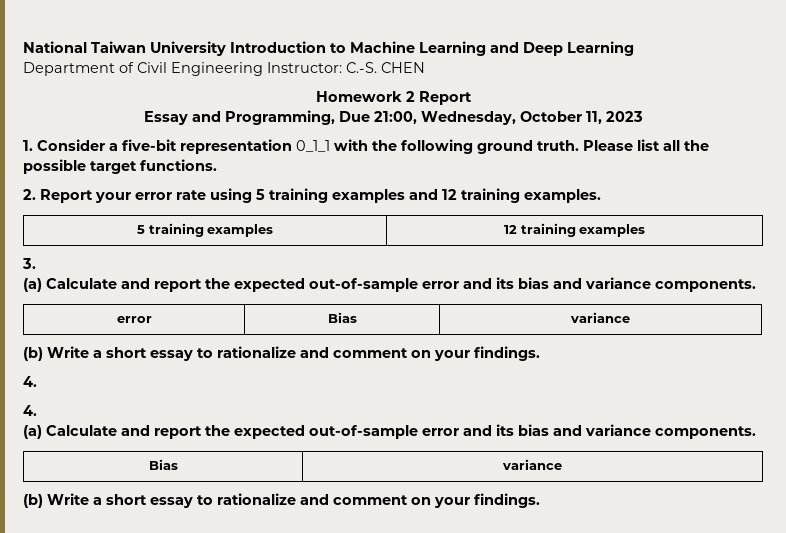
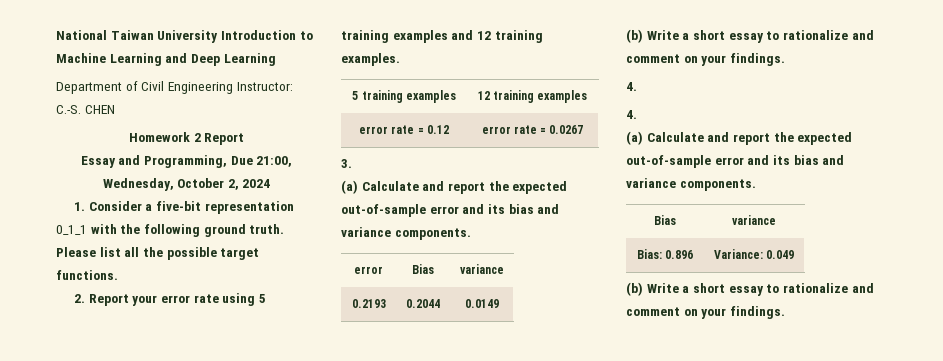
- Essay and Programming, Due 21:00, Wednesday, October 11, 2023
+ Essay and Programming, Due 21:00, Wednesday, October 2, 2024
+ error rate = 0.12 | error rate = 0.0267
+ 0.2193 | 0.2044 | 0.0149
+ Bias: 0.896 | Variance: 0.049

